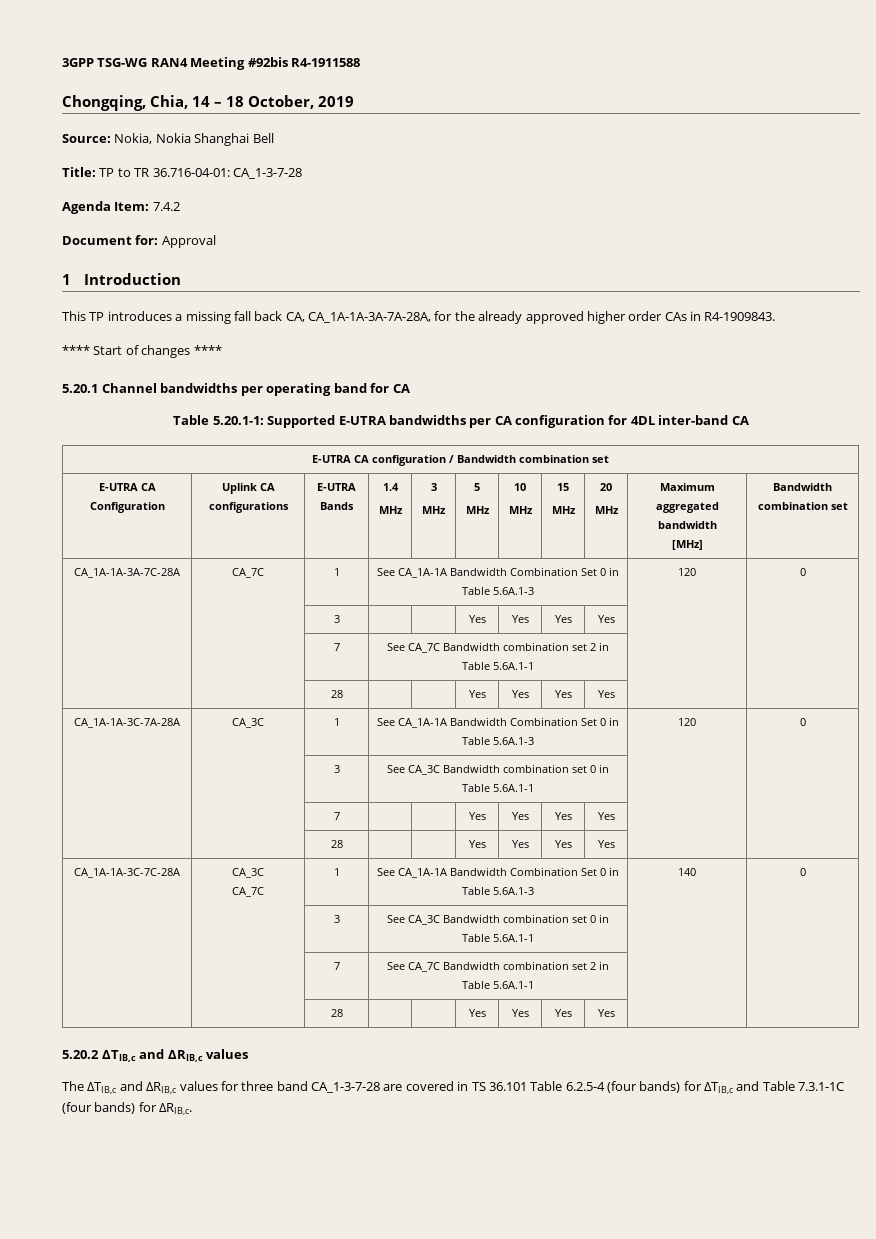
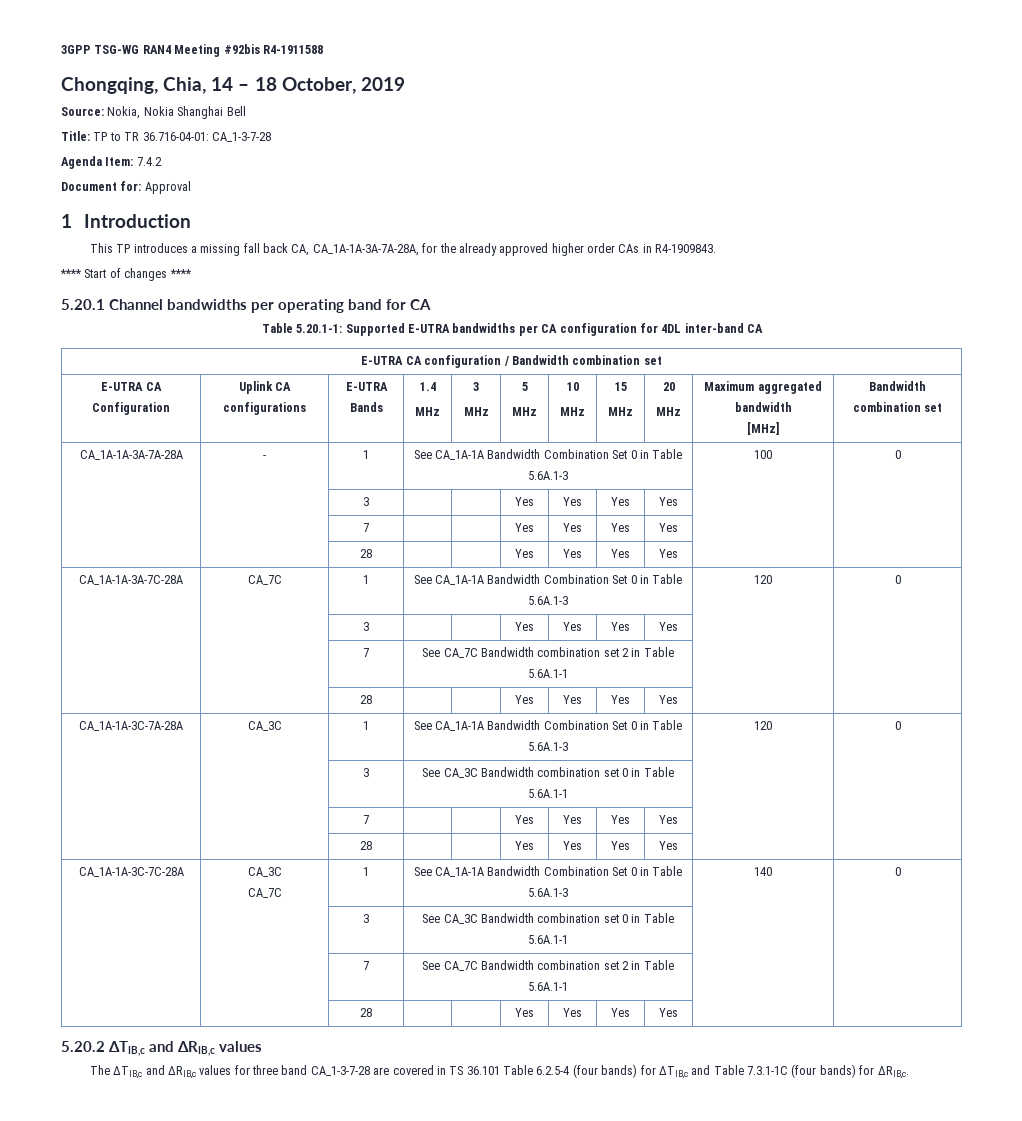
+ CA_1A-1A-3A-7A-28A | - | 1 | See CA_1A-1A Bandwidth Combination Set 0 in Table 5.6A.1-3 | 100 | 0
+ | | 3 | | | Yes | Yes | Yes | Yes | |
+ | | 7 | | | Yes | Yes | Yes | Yes | |
+ | | 28 | | | Yes | Yes | Yes | Yes | |

